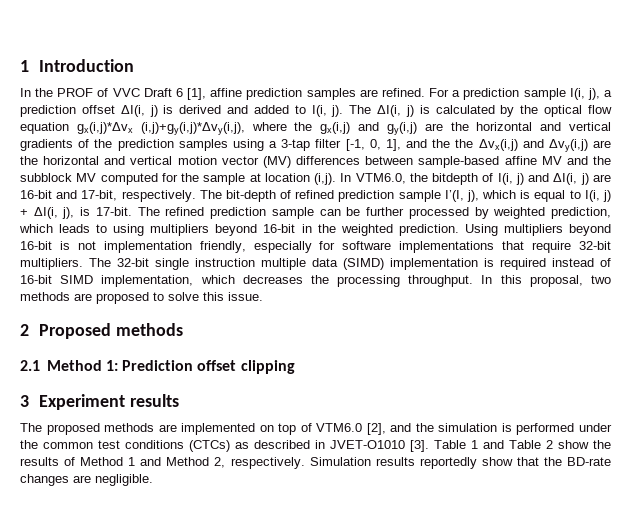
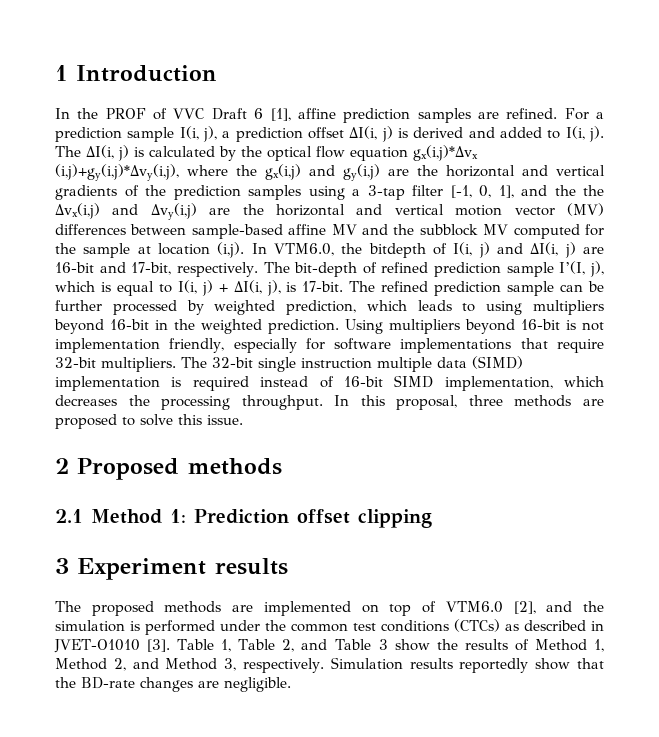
- In this proposal, two methods are proposed to solve this issue.
+ In this proposal, three methods are proposed to solve this issue.
- Table 1 and Table 2 show the results of Method 1 and Method 2, respectively.
+ Table 1, Table 2, and Table 3 show the results of Method 1, Method 2, and Method 3, respectively.

